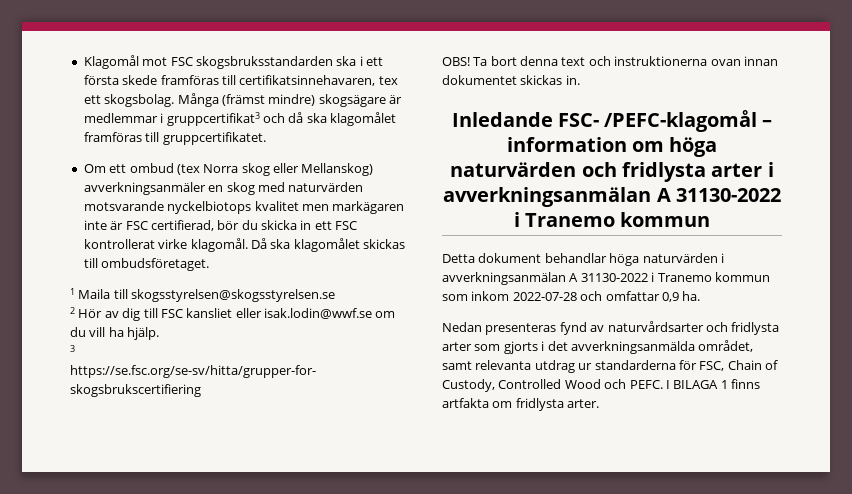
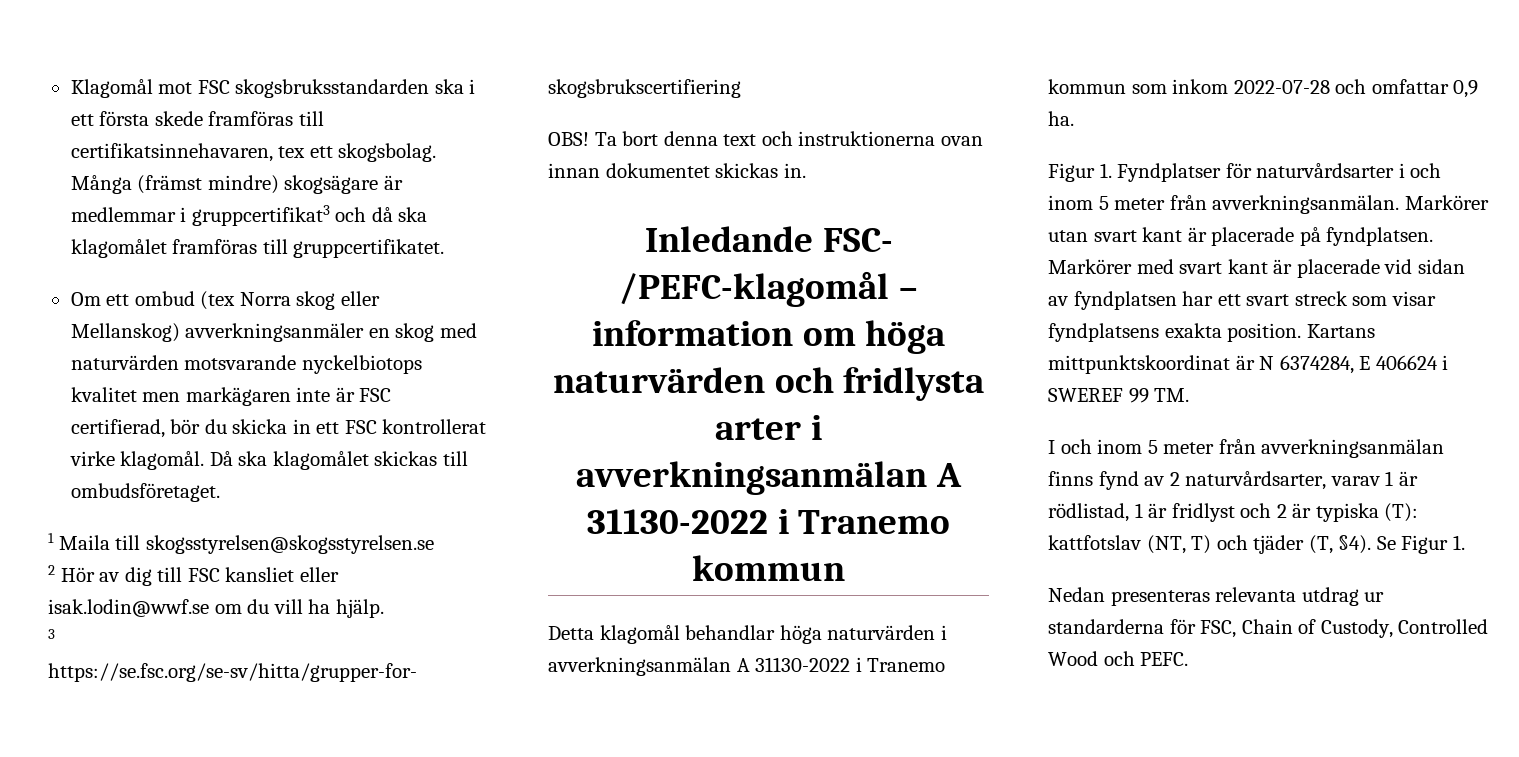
- Detta dokument behandlar höga naturvärden i avverkningsanmälan A 31130-2022 i Tranemo kommun som inkom 2022-07-28 och omfattar 0,9 ha.
+ Detta klagomål behandlar höga naturvärden i avverkningsanmälan A 31130-2022 i Tranemo kommun som inkom 2022-07-28 och omfattar 0,9 ha.
- Nedan presenteras fynd av naturvårdsarter och fridlysta arter som gjorts i det avverkningsanmälda området, samt relevanta utdrag ur standarderna för FSC, Chain of Custody, Controlled Wood och PEFC. I BILAGA 1 finns artfakta om fridlysta arter.
+ Figur 1. Fyndplatser för naturvårdsarter i och inom 5 meter från avverkningsanmälan. Markörer utan svart kant är placerade på fyndplatsen. Markörer med svart kant är placerade vid sidan av fyndplatsen har ett svart streck som visar fyndplatsens exakta position. Kartans mittpunktskoordinat är N 6374284, E 406624 i SWEREF 99 TM.
+ I och inom 5 meter från avverkningsanmälan finns fynd av 2 naturvårdsarter, varav 1 är rödlistad, 1 är fridlyst och 2 är typiska (T): kattfotslav (NT, T) och tjäder (T, §4). Se Figur 1.
+ Nedan presenteras relevanta utdrag ur standarderna för FSC, Chain of Custody, Controlled Wood och PEFC.

